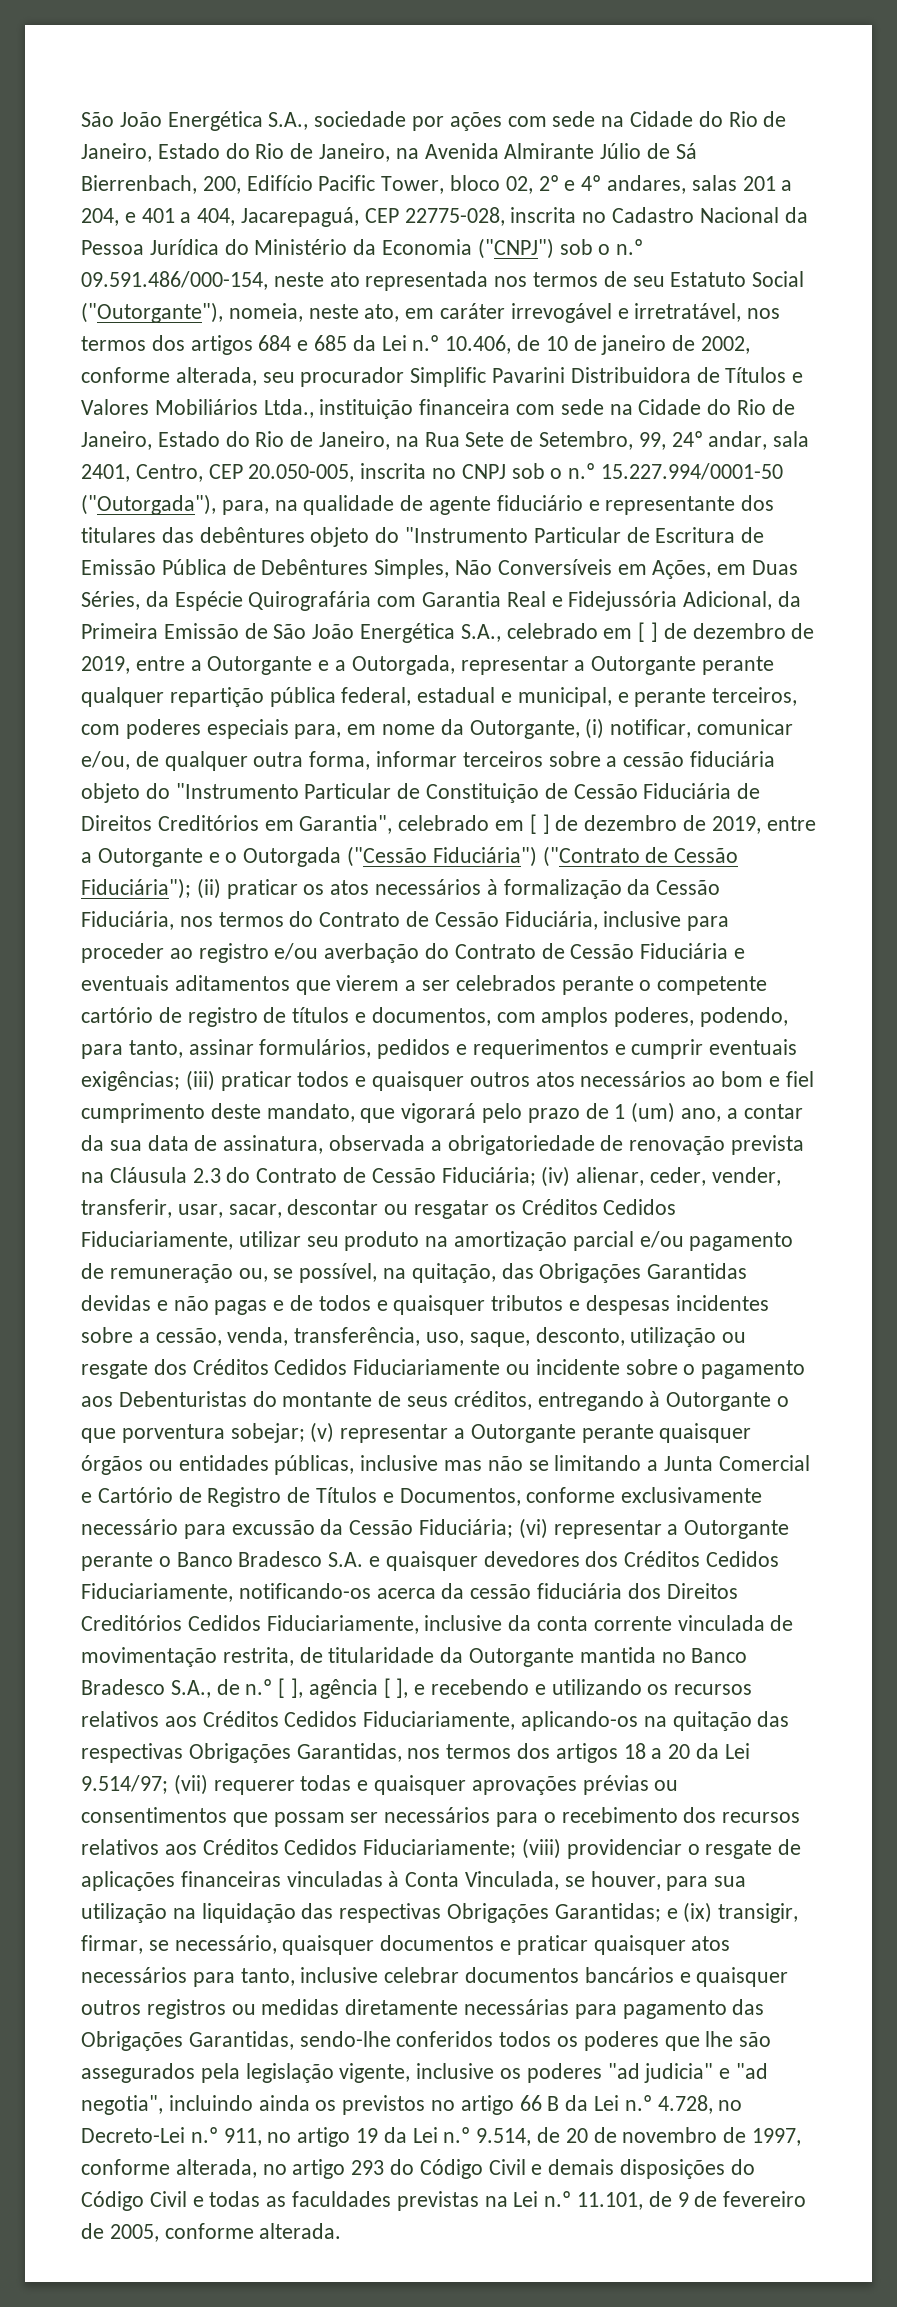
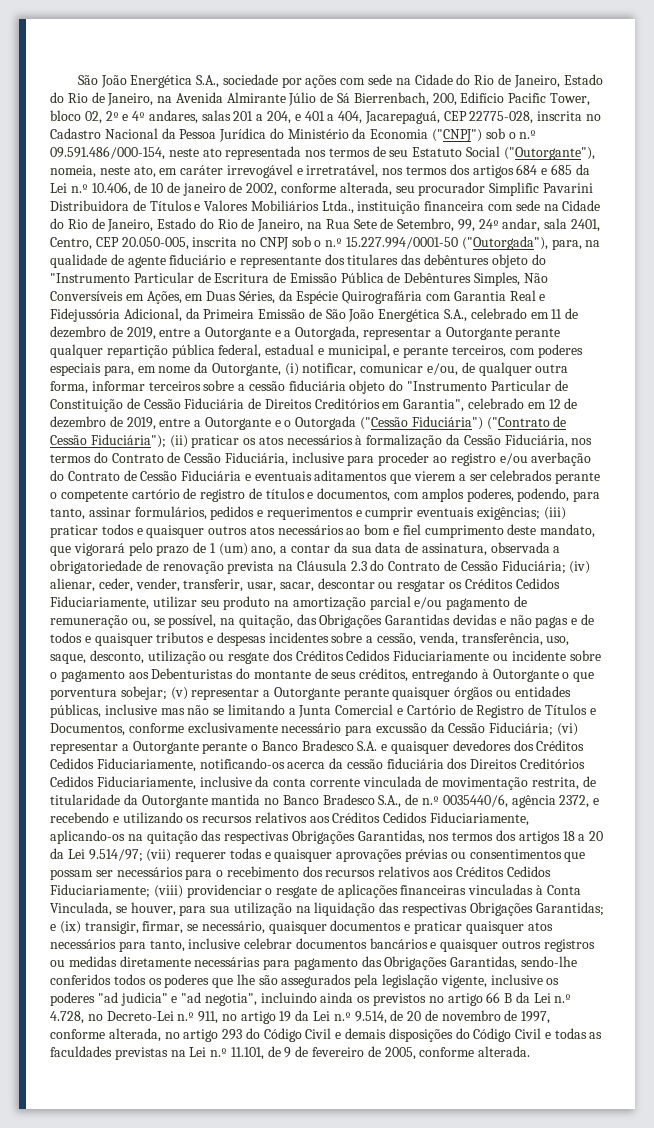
- São João Energética S.A., sociedade por ações com sede na Cidade do Rio de Janeiro, Estado do Rio de Janeiro, na Avenida Almirante Júlio de Sá Bierrenbach, 200, Edifício Pacific Tower, bloco 02, 2º e 4º andares, salas 201 a 204, e 401 a 404, Jacarepaguá, CEP 22775-028, inscrita no Cadastro Nacional da Pessoa Jurídica do Ministério da Economia ("CNPJ") sob o n.º 09.591.486/000-154, neste ato representada nos termos de seu Estatuto Social ("Outorgante"), nomeia, neste ato, em caráter irrevogável e irretratável, nos termos dos artigos 684 e 685 da Lei n.º 10.406, de 10 de janeiro de 2002, conforme alterada, seu procurador Simplific Pavarini Distribuidora de Títulos e Valores Mobiliários Ltda., instituição financeira com sede na Cidade do Rio de Janeiro, Estado do Rio de Janeiro, na Rua Sete de Setembro, 99, 24º andar, sala 2401, Centro, CEP 20.050-005, inscrita no CNPJ sob o n.º 15.227.994/0001-50 ("Outorgada"), para, na qualidade de agente fiduciário e representante dos titulares das debêntures objeto do "Instrumento Particular de Escritura de Emissão Pública de Debêntures Simples, Não Conversíveis em Ações, em Duas Séries, da Espécie Quirografária com Garantia Real e Fidejussória Adicional, da Primeira Emissão de São João Energética S.A., celebrado em [ ] de dezembro de 2019, entre a Outorgante e a Outorgada, representar a Outorgante perante qualquer repartição pública federal, estadual e municipal, e perante terceiros, com poderes especiais para, em nome da Outorgante, (i) notificar, comunicar e/ou, de qualquer outra forma, informar terceiros sobre a cessão fiduciária objeto do "Instrumento Particular de Constituição de Cessão Fiduciária de Direitos Creditórios em Garantia", celebrado em [ ] de dezembro de 2019, entre a Outorgante e o Outorgada ("Cessão Fiduciária") ("Contrato de Cessão Fiduciária");
+ São João Energética S.A., sociedade por ações com sede na Cidade do Rio de Janeiro, Estado do Rio de Janeiro, na Avenida Almirante Júlio de Sá Bierrenbach, 200, Edifício Pacific Tower, bloco 02, 2º e 4º andares, salas 201 a 204, e 401 a 404, Jacarepaguá, CEP 22775-028, inscrita no Cadastro Nacional da Pessoa Jurídica do Ministério da Economia ("CNPJ") sob o n.º 09.591.486/000-154, neste ato representada nos termos de seu Estatuto Social ("Outorgante"), nomeia, neste ato, em caráter irrevogável e irretratável, nos termos dos artigos 684 e 685 da Lei n.º 10.406, de 10 de janeiro de 2002, conforme alterada, seu procurador Simplific Pavarini Distribuidora de Títulos e Valores Mobiliários Ltda., instituição financeira com sede na Cidade do Rio de Janeiro, Estado do Rio de Janeiro, na Rua Sete de Setembro, 99, 24º andar, sala 2401, Centro, CEP 20.050-005, inscrita no CNPJ sob o n.º 15.227.994/0001-50 ("Outorgada"), para, na qualidade de agente fiduciário e representante dos titulares das debêntures objeto do "Instrumento Particular de Escritura de Emissão Pública de Debêntures Simples, Não Conversíveis em Ações, em Duas Séries, da Espécie Quirografária com Garantia Real e Fidejussória Adicional, da Primeira Emissão de São João Energética S.A., celebrado em 11 de dezembro de 2019, entre a Outorgante e a Outorgada, representar a Outorgante perante qualquer repartição pública federal, estadual e municipal, e perante terceiros, com poderes especiais para, em nome da Outorgante, (i) notificar, comunicar e/ou, de qualquer outra forma, informar terceiros sobre a cessão fiduciária objeto do "Instrumento Particular de Constituição de Cessão Fiduciária de Direitos Creditórios em Garantia", celebrado em 12 de dezembro de 2019, entre a Outorgante e o Outorgada ("Cessão Fiduciária") ("Contrato de Cessão Fiduciária");
- (vi) representar a Outorgante perante o Banco Bradesco S.A. e quaisquer devedores dos Créditos Cedidos Fiduciariamente, notificando-os acerca da cessão fiduciária dos Direitos Creditórios Cedidos Fiduciariamente, inclusive da conta corrente vinculada de movimentação restrita, de titularidade da Outorgante mantida no Banco Bradesco S.A., de n.º [ ], agência [ ], e recebendo e utilizando os recursos relativos aos Créditos Cedidos Fiduciariamente, aplicando-os na quitação das respectivas Obrigações Garantidas, nos termos dos artigos 18 a 20 da Lei 9.514/97;
+ (vi) representar a Outorgante perante o Banco Bradesco S.A. e quaisquer devedores dos Créditos Cedidos Fiduciariamente, notificando-os acerca da cessão fiduciária dos Direitos Creditórios Cedidos Fiduciariamente, inclusive da conta corrente vinculada de movimentação restrita, de titularidade da Outorgante mantida no Banco Bradesco S.A., de n.º 0035440/6, agência 2372, e recebendo e utilizando os recursos relativos aos Créditos Cedidos Fiduciariamente, aplicando-os na quitação das respectivas Obrigações Garantidas, nos termos dos artigos 18 a 20 da Lei 9.514/97;

